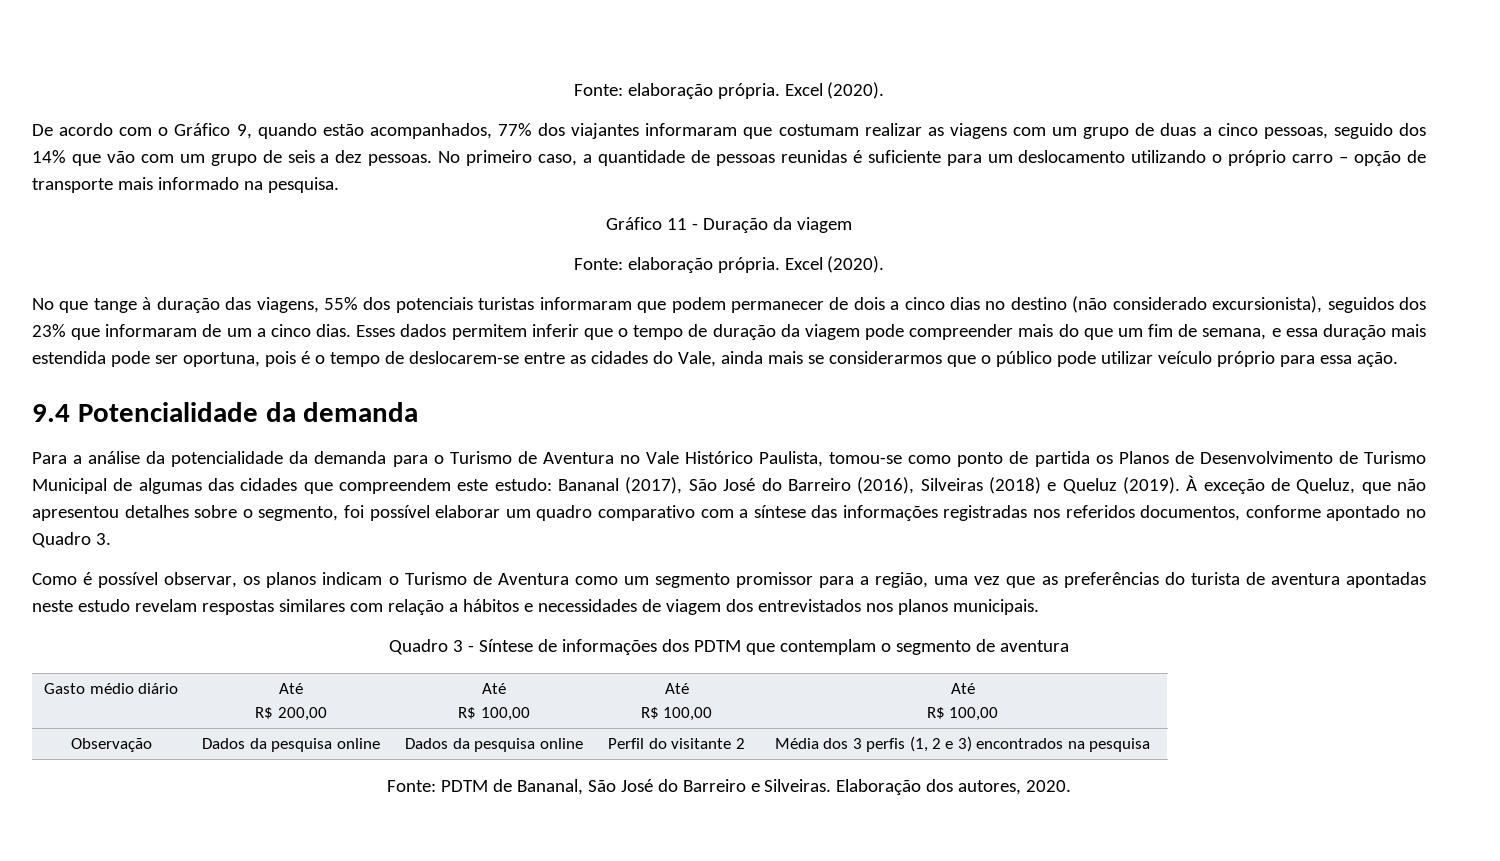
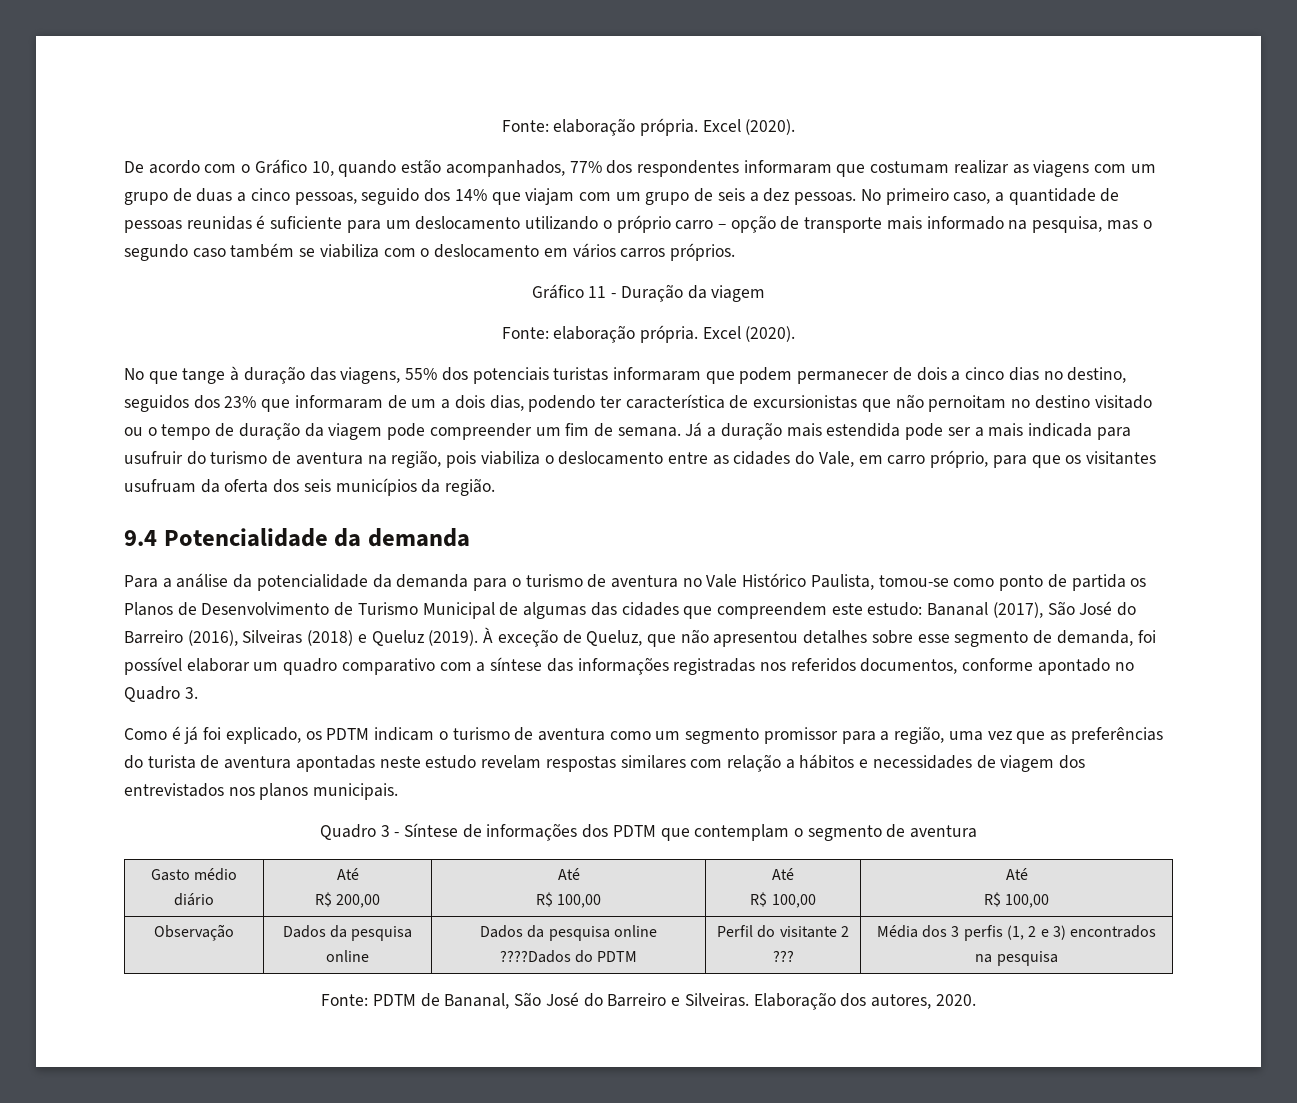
- De acordo com o Gráfico 9, quando estão acompanhados, 77% dos viajantes informaram que costumam realizar as viagens com um grupo de duas a cinco pessoas, seguido dos 14% que vão com um grupo de seis a dez pessoas.
+ De acordo com o Gráfico 10, quando estão acompanhados, 77% dos respondentes informaram que costumam realizar as viagens com um grupo de duas a cinco pessoas, seguido dos 14% que viajam com um grupo de seis a dez pessoas.
- No primeiro caso, a quantidade de pessoas reunidas é suficiente para um deslocamento utilizando o próprio carro – opção de transporte mais informado na pesquisa.
+ No primeiro caso, a quantidade de pessoas reunidas é suficiente para um deslocamento utilizando o próprio carro – opção de transporte mais informado na pesquisa, mas o segundo caso também se viabiliza com o deslocamento em vários carros próprios.
- No que tange à duração das viagens, 55% dos potenciais turistas informaram que podem permanecer de dois a cinco dias no destino (não considerado excursionista), seguidos dos 23% que informaram de um a cinco dias. Esses dados permitem inferir que o tempo de duração da viagem pode compreender mais do que um fim de semana, e essa duração mais estendida pode ser oportuna, pois é o tempo de deslocarem-se entre as cidades do Vale, ainda mais se considerarmos que o público pode utilizar veículo próprio para essa ação.
+ No que tange à duração das viagens, 55% dos potenciais turistas informaram que podem permanecer de dois a cinco dias no destino, seguidos dos 23% que informaram de um a dois dias, podendo ter característica de excursionistas que não pernoitam no destino visitado ou o tempo de duração da viagem pode compreender um fim de semana. Já a duração mais estendida pode ser a mais indicada para usufruir do turismo de aventura na região, pois viabiliza o deslocamento entre as cidades do Vale, em carro próprio, para que os visitantes usufruam da oferta dos seis municípios da região.
- Para a análise da potencialidade da demanda para o Turismo de Aventura no Vale Histórico Paulista, tomou-se como ponto de partida os Planos de Desenvolvimento de Turismo Municipal de algumas das cidades que compreendem este estudo: Bananal (2017), São José do Barreiro (2016), Silveiras (2018) e Queluz (2019).
+ Para a análise da potencialidade da demanda para o turismo de aventura no Vale Histórico Paulista, tomou-se como ponto de partida os Planos de Desenvolvimento de Turismo Municipal de algumas das cidades que compreendem este estudo: Bananal (2017), São José do Barreiro (2016), Silveiras (2018) e Queluz (2019).
- À exceção de Queluz, que não apresentou detalhes sobre o segmento, foi possível elaborar um quadro comparativo com a síntese das informações registradas nos referidos documentos, conforme apontado no Quadro 3.
+ À exceção de Queluz, que não apresentou detalhes sobre esse segmento de demanda, foi possível elaborar um quadro comparativo com a síntese das informações registradas nos referidos documentos, conforme apontado no Quadro 3.
- Como é possível observar, os planos indicam o Turismo de Aventura como um segmento promissor para a região, uma vez que as preferências do turista de aventura apontadas neste estudo revelam respostas similares com relação a hábitos e necessidades de viagem dos entrevistados nos planos municipais.
+ Como é já foi explicado, os PDTM indicam o turismo de aventura como um segmento promissor para a região, uma vez que as preferências do turista de aventura apontadas neste estudo revelam respostas similares com relação a hábitos e necessidades de viagem dos entrevistados nos planos municipais.
- Observação | Dados da pesquisa online | Dados da pesquisa online | Perfil do visitante 2 | Média dos 3 perfis (1, 2 e 3) encontrados na pesquisa
+ Observação | Dados da pesquisa online | Dados da pesquisa online ????Dados do PDTM | Perfil do visitante 2 ??? | Média dos 3 perfis (1, 2 e 3) encontrados na pesquisa

